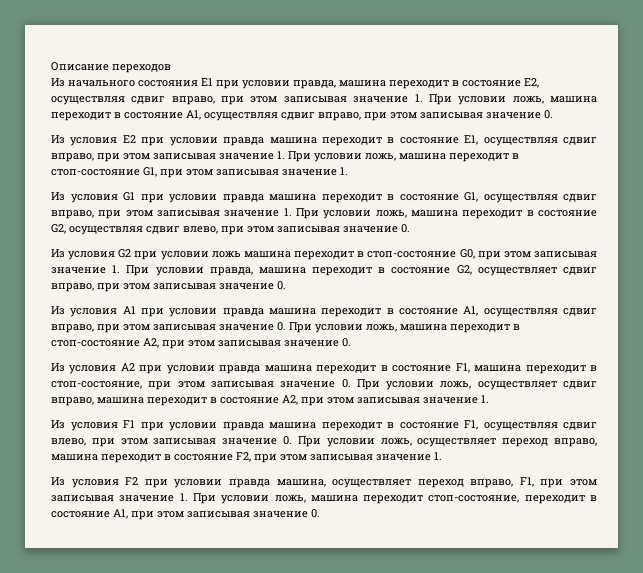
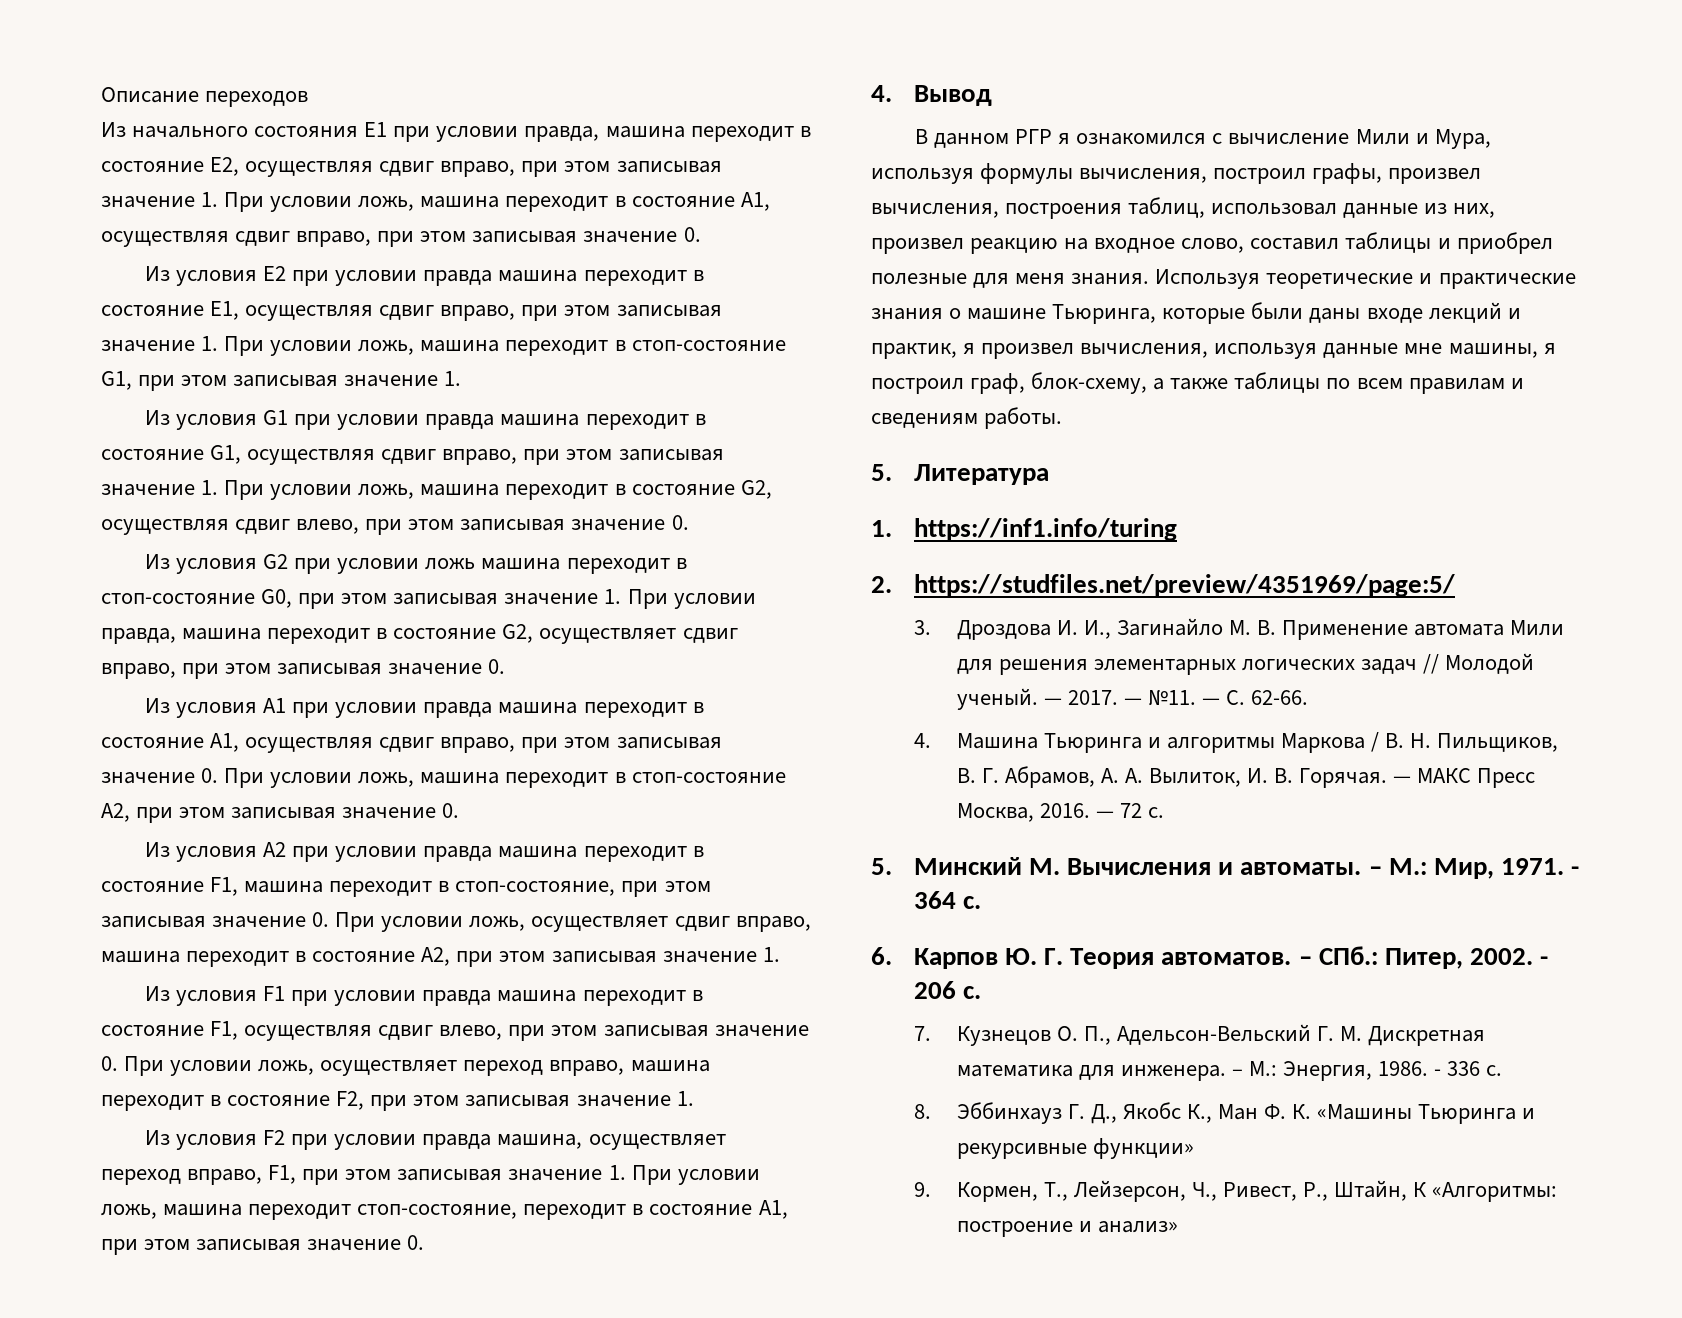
+ 4. Вывод
+ В данном РГР я ознакомился с вычисление Мили и Мура, используя формулы вычисления, построил графы, произвел вычисления, построения таблиц, использовал данные из них, произвел реакцию на входное слово, составил таблицы и приобрел полезные для меня знания. Используя теоретические и практические знания о машине Тьюринга, которые были даны входе лекций и практик, я произвел вычисления, используя данные мне машины, я построил граф, блок-схему, а также таблицы по всем правилам и сведениям работы.
+ 5. Литература
+ 1. https://inf1.info/turing
+ 2. https://studfiles.net/preview/4351969/page:5/
+ 3. Дроздова И. И., Загинайло М. В. Применение автомата Мили для решения элементарных логических задач // Молодой ученый. — 2017. — №11. — С. 62-66.
+ 4. Машина Тьюринга и алгоритмы Маркова / В. Н. Пильщиков, В. Г. Абрамов, А. А. Вылиток, И. В. Горячая. — МАКС Пресс Москва, 2016. — 72 с.
+ 5. Минский М. Вычисления и автоматы. – М.: Мир, 1971. - 364 с.
+ 6. Карпов Ю. Г. Теория автоматов. – СПб.: Питер, 2002. - 206 с.
+ 7. Кузнецов О. П., Адельсон-Вельский Г. М. Дискретная математика для инженера. – М.: Энергия, 1986. - 336 с.
+ 8. Эббинхауз Г. Д., Якобс К., Ман Ф. К. «Машины Тьюринга и рекурсивные функции»
+ 9. Кормен, Т., Лейзерсон, Ч., Ривест, Р., Штайн, К «Алгоритмы: построение и анализ»

